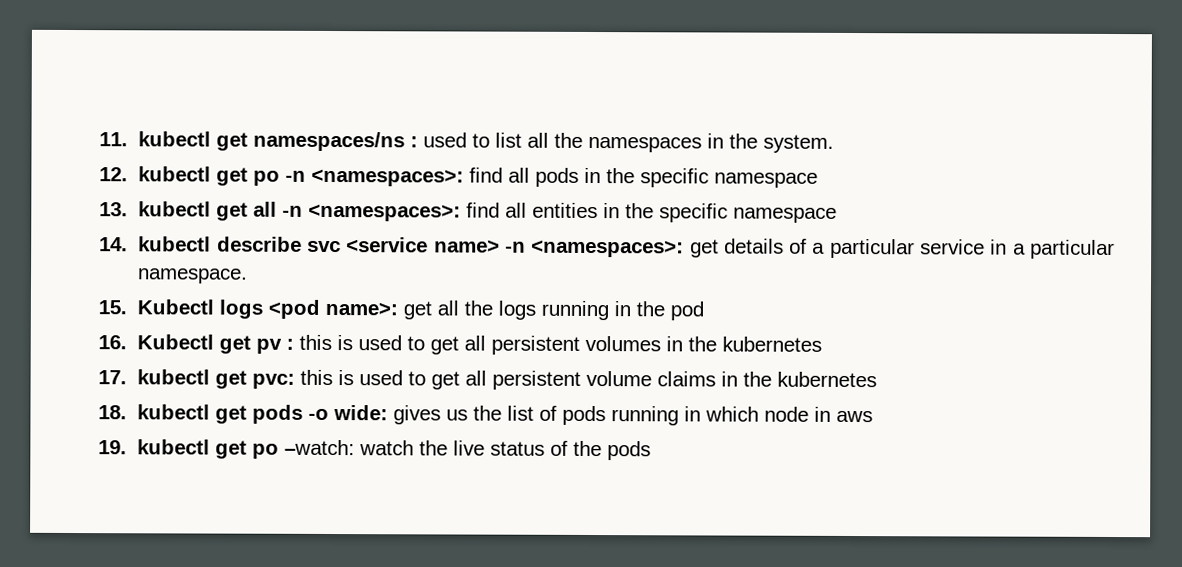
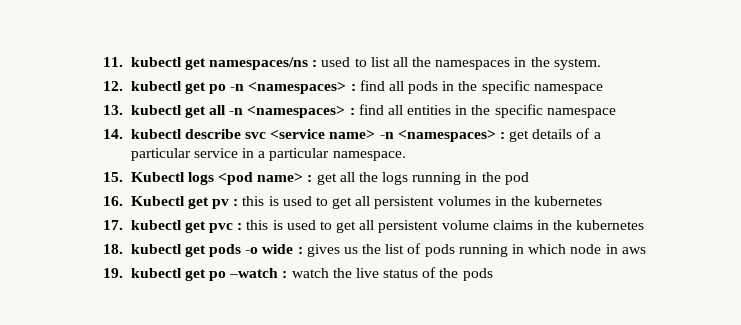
- 12. kubectl get po -n <namespaces>: find all pods in the specific namespace
+ 12. kubectl get po -n <namespaces> : find all pods in the specific namespace
- 13. kubectl get all -n <namespaces>: find all entities in the specific namespace
+ 13. kubectl get all -n <namespaces> : find all entities in the specific namespace
- 14. kubectl describe svc <service name> -n <namespaces>: get details of a particular service in a particular namespace.
+ 14. kubectl describe svc <service name> -n <namespaces> : get details of a particular service in a particular namespace.
- 15. Kubectl logs <pod name>: get all the logs running in the pod
+ 15. Kubectl logs <pod name> : get all the logs running in the pod
- 17. kubectl get pvc: this is used to get all persistent volume claims in the kubernetes
+ 17. kubectl get pvc : this is used to get all persistent volume claims in the kubernetes
- 18. kubectl get pods -o wide: gives us the list of pods running in which node in aws
+ 18. kubectl get pods -o wide : gives us the list of pods running in which node in aws
- 19. kubectl get po –watch: watch the live status of the pods
+ 19. kubectl get po –watch : watch the live status of the pods

